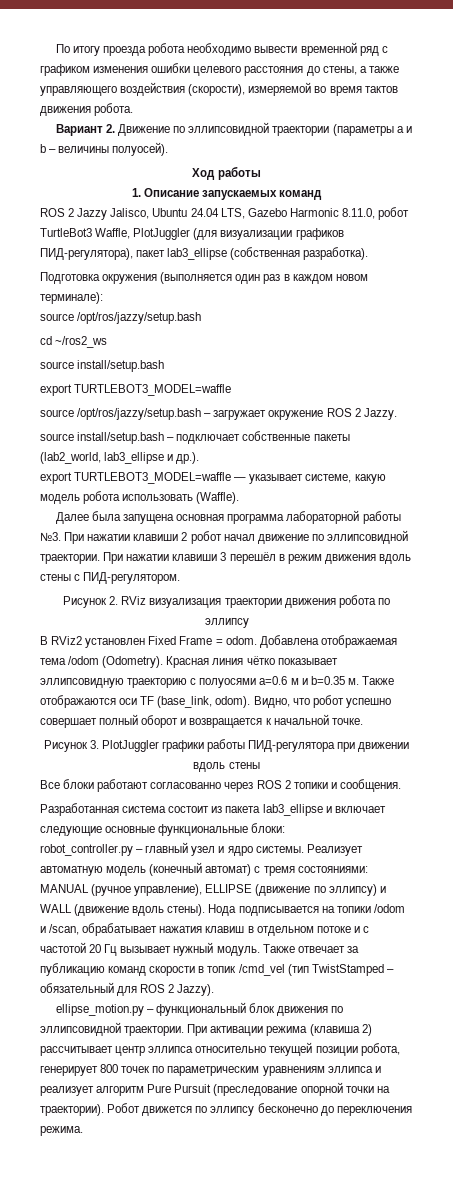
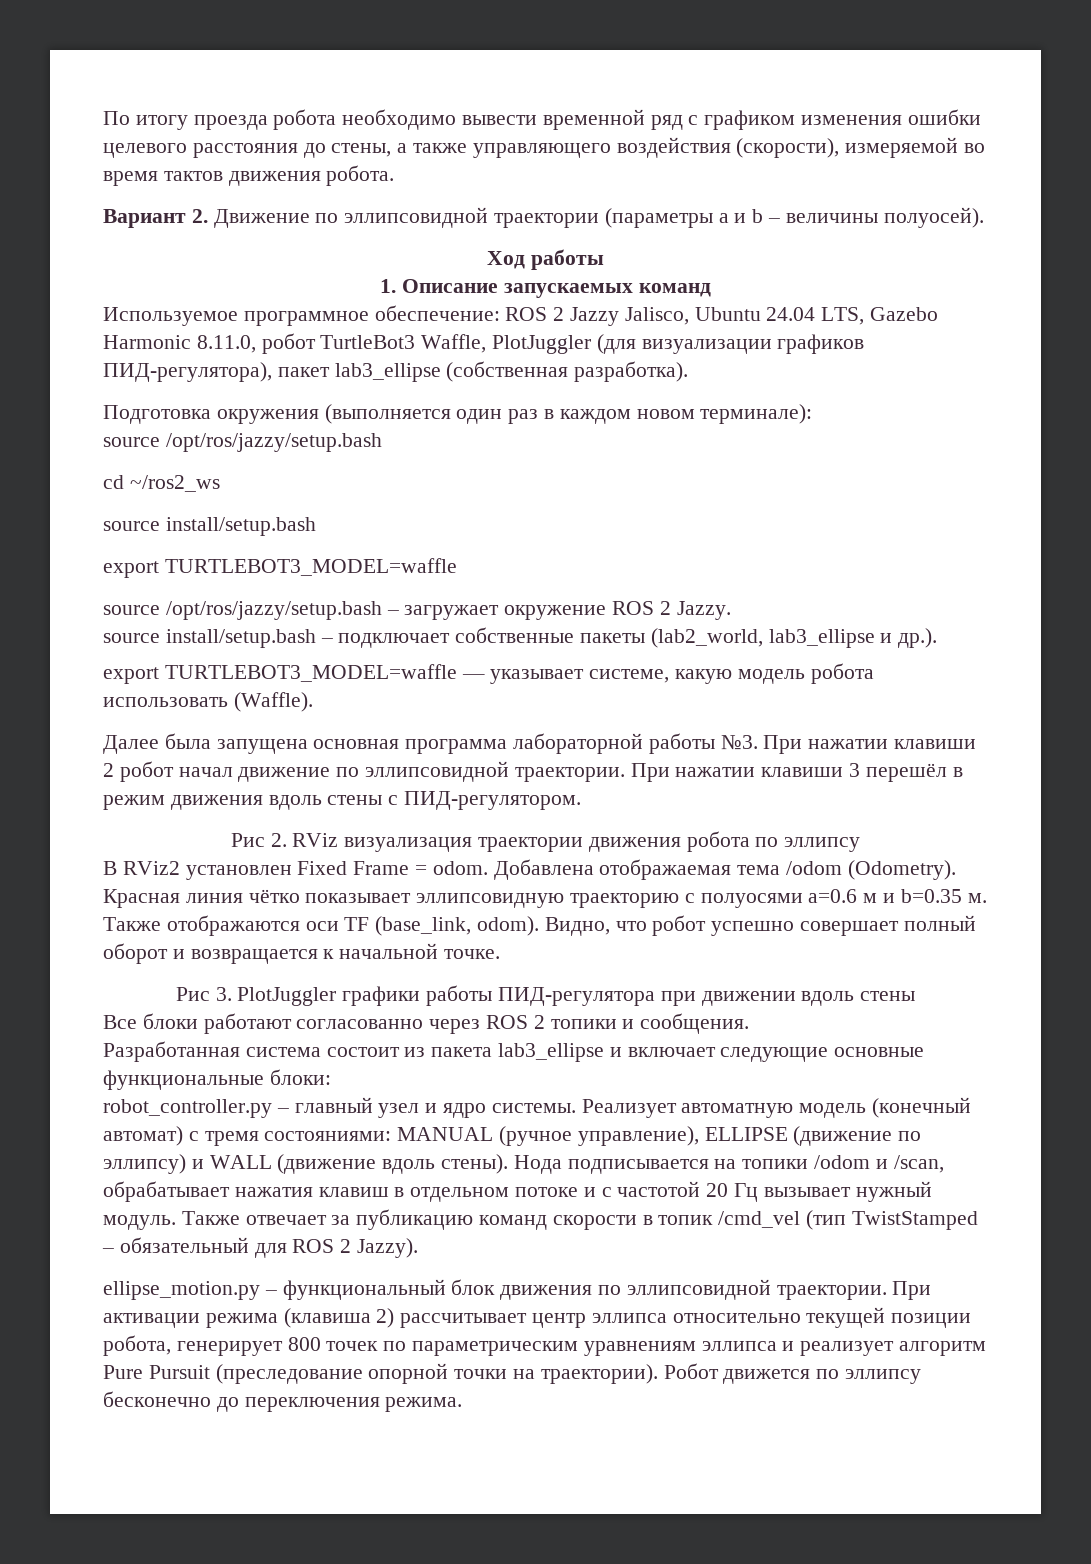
- ROS 2 Jazzy Jalisco, Ubuntu 24.04 LTS, Gazebo Harmonic 8.11.0, робот TurtleBot3 Waffle, PlotJuggler (для визуализации графиков ПИД-регулятора), пакет lab3_ellipse (собственная разработка).
+ Используемое программное обеспечение: ROS 2 Jazzy Jalisco, Ubuntu 24.04 LTS, Gazebo Harmonic 8.11.0, робот TurtleBot3 Waffle, PlotJuggler (для визуализации графиков ПИД-регулятора), пакет lab3_ellipse (собственная разработка).
- Рисунок 2. RViz визуализация траектории движения робота по эллипсу
+ Рис 2. RViz визуализация траектории движения робота по эллипсу
- Рисунок 3. PlotJuggler графики работы ПИД-регулятора при движении вдоль стены
+ Рис 3. PlotJuggler графики работы ПИД-регулятора при движении вдоль стены

